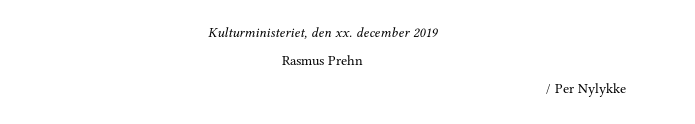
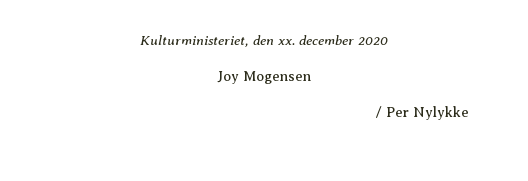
- Kulturministeriet, den xx. december 2019
- Rasmus Prehn
+ Kulturministeriet, den xx. december 2020
+ Joy Mogensen

